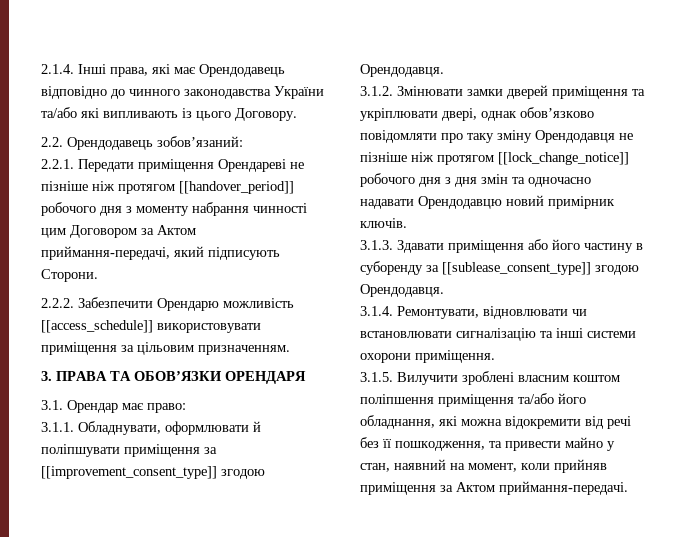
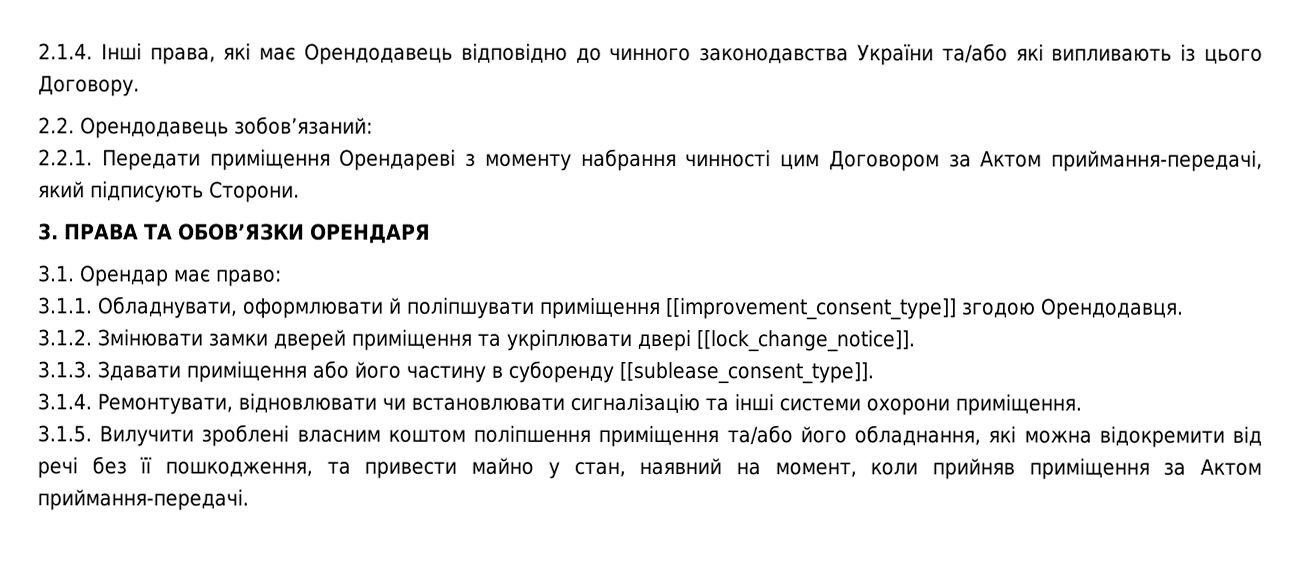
- 2.2.1. Передати приміщення Орендареві не пізніше ніж протягом [[handover_period]] робочого дня з моменту набрання чинності цим Договором за Актом приймання-передачі, який підписують Сторони.
+ 2.2.1. Передати приміщення Орендареві з моменту набрання чинності цим Договором за Актом приймання-передачі, який підписують Сторони.
- 2.2.2. Забезпечити Орендарю можливість [[access_schedule]] використовувати приміщення за цільовим призначенням.
- 3.1.1. Обладнувати, оформлювати й поліпшувати приміщення за [[improvement_consent_type]] згодою Орендодавця.
+ 3.1.1. Обладнувати, оформлювати й поліпшувати приміщення [[improvement_consent_type]] згодою Орендодавця.
- 3.1.2. Змінювати замки дверей приміщення та укріплювати двері, однак обов’язково повідомляти про таку зміну Орендодавця не пізніше ніж протягом [[lock_change_notice]] робочого дня з дня змін та одночасно надавати Орендодавцю новий примірник ключів.
+ 3.1.2. Змінювати замки дверей приміщення та укріплювати двері [[lock_change_notice]].
- 3.1.3. Здавати приміщення або його частину в суборенду за [[sublease_consent_type]] згодою Орендодавця.
+ 3.1.3. Здавати приміщення або його частину в суборенду [[sublease_consent_type]].

